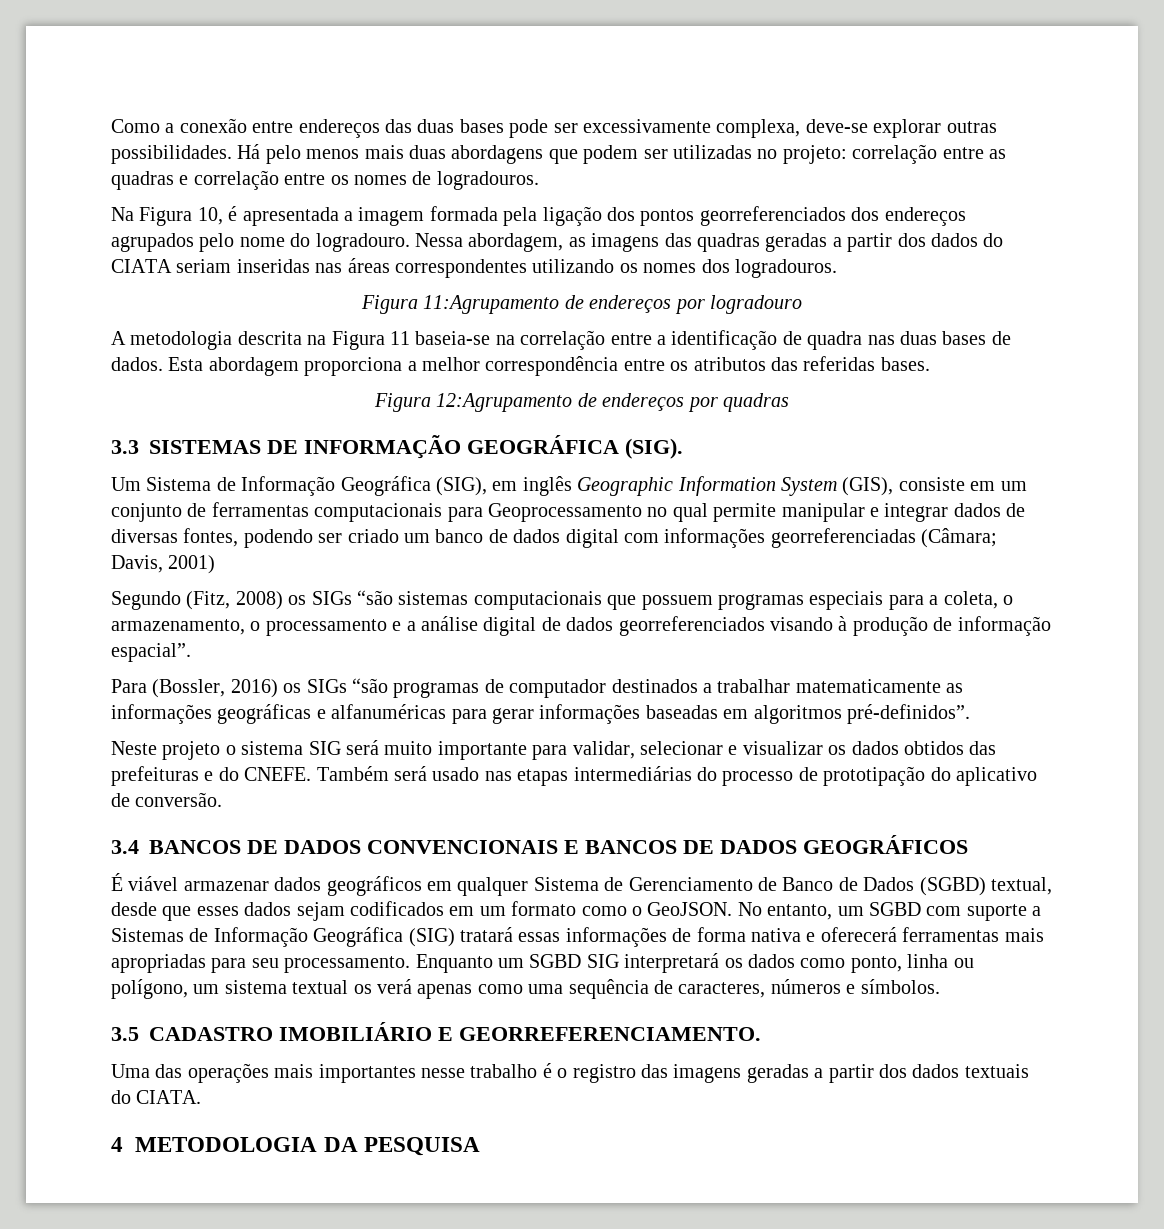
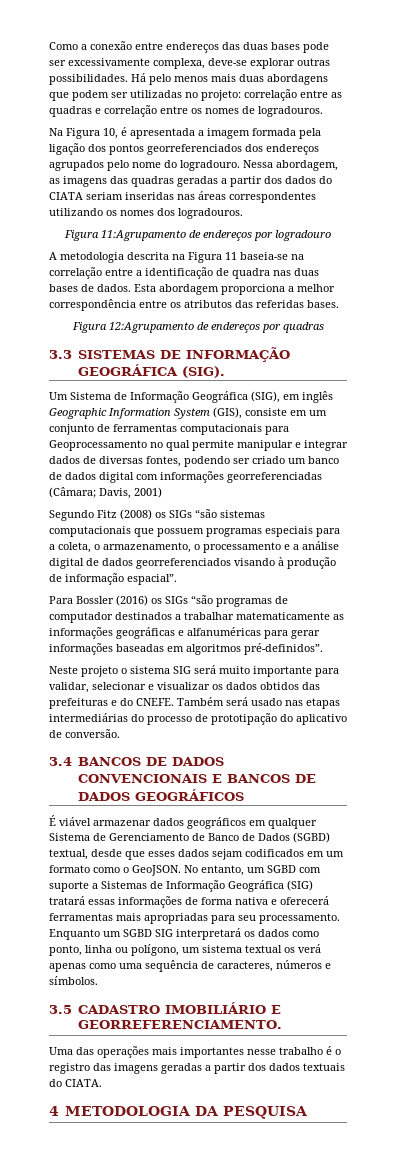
- Segundo (Fitz, 2008) os SIGs “são sistemas computacionais que possuem programas especiais para a coleta, o armazenamento, o processamento e a análise digital de dados georreferenciados visando à produção de informação espacial”.
+ Segundo Fitz (2008) os SIGs “são sistemas computacionais que possuem programas especiais para a coleta, o armazenamento, o processamento e a análise digital de dados georreferenciados visando à produção de informação espacial”.
- Para (Bossler, 2016) os SIGs “são programas de computador destinados a trabalhar matematicamente as informações geográficas e alfanuméricas para gerar informações baseadas em algoritmos pré-definidos”.
+ Para Bossler (2016) os SIGs “são programas de computador destinados a trabalhar matematicamente as informações geográficas e alfanuméricas para gerar informações baseadas em algoritmos pré-definidos”.

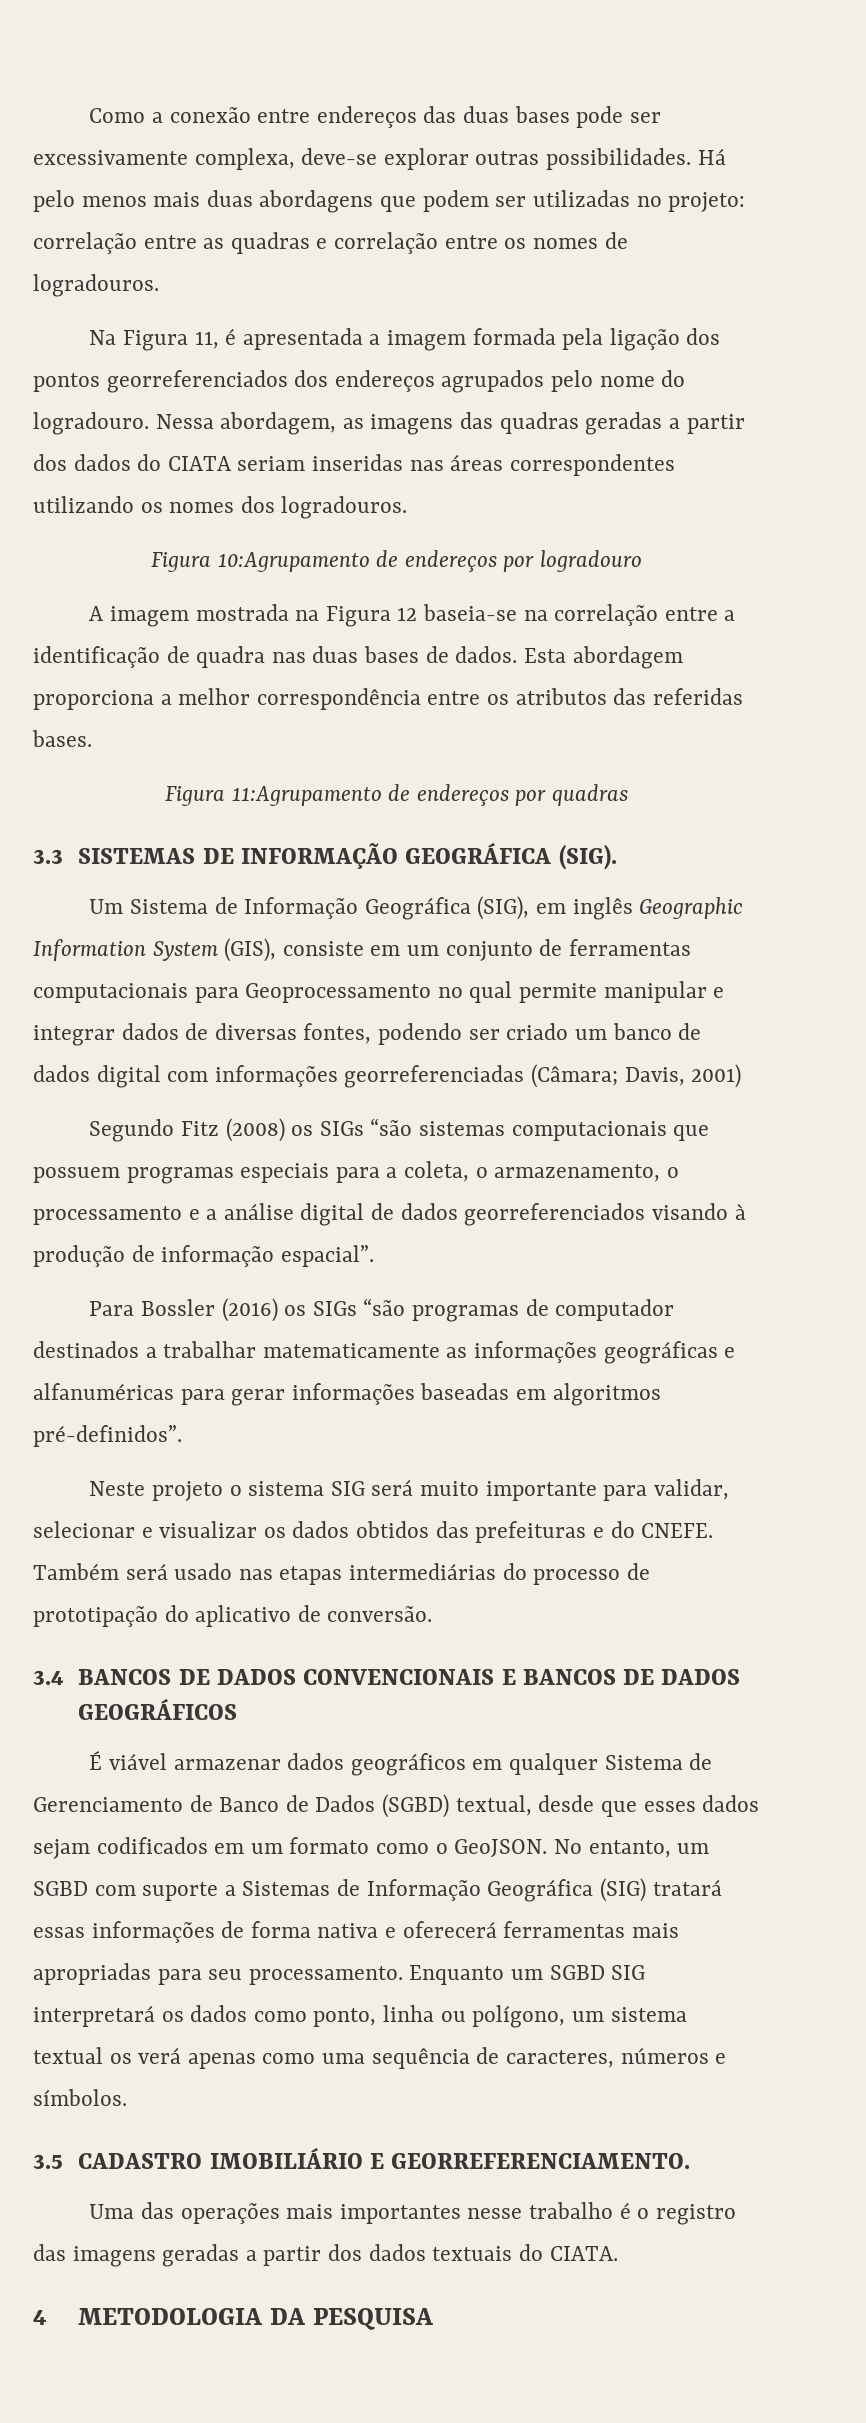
- Na Figura 10, é apresentada a imagem formada pela ligação dos pontos georreferenciados dos endereços agrupados pelo nome do logradouro.
+ Na Figura 11, é apresentada a imagem formada pela ligação dos pontos georreferenciados dos endereços agrupados pelo nome do logradouro.
- Figura 11:Agrupamento de endereços por logradouro
+ Figura 10:Agrupamento de endereços por logradouro
- A metodologia descrita na Figura 11 baseia-se na correlação entre a identificação de quadra nas duas bases de dados.
+ A imagem mostrada na Figura 12 baseia-se na correlação entre a identificação de quadra nas duas bases de dados.
- Figura 12:Agrupamento de endereços por quadras
+ Figura 11:Agrupamento de endereços por quadras

